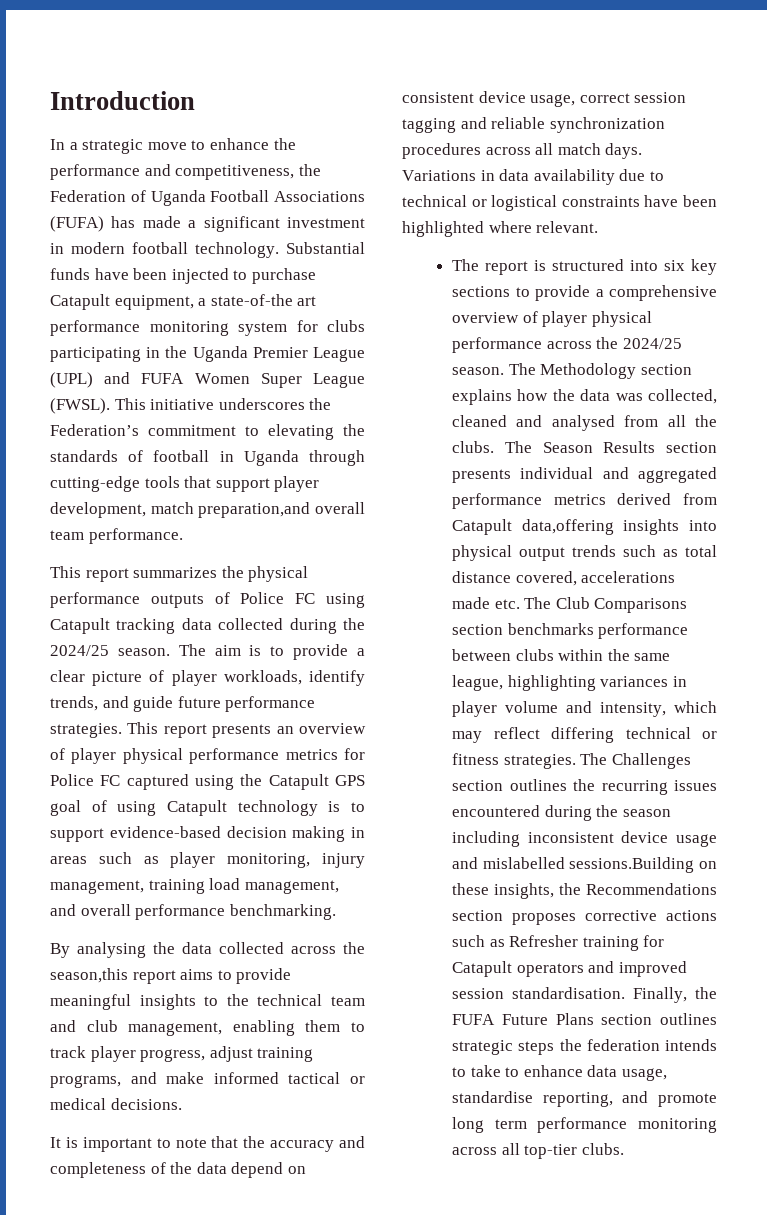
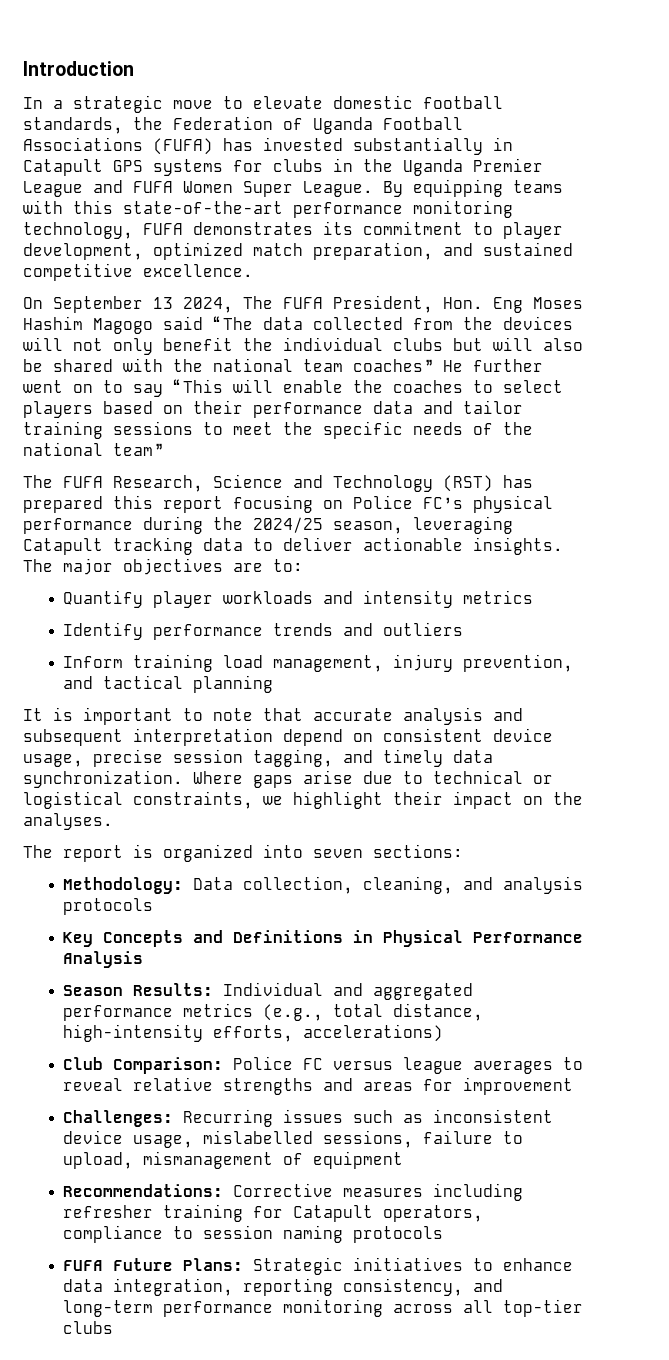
- In a strategic move to enhance the performance and competitiveness, the Federation of Uganda Football Associations (FUFA) has made a significant investment in modern football technology. Substantial funds have been injected to purchase Catapult equipment, a state-of-the art performance monitoring system for clubs participating in the Uganda Premier League (UPL) and FUFA Women Super League (FWSL). This initiative underscores the Federation’s commitment to elevating the standards of football in Uganda through cutting-edge tools that support player development, match preparation,and overall team performance.
- This report summarizes the physical performance outputs of Police FC using Catapult tracking data collected during the 2024/25 season. The aim is to provide a clear picture of player workloads, identify trends, and guide future performance strategies. This report presents an overview of player physical performance metrics for Police FC captured using the Catapult GPS goal of using Catapult technology is to support evidence-based decision making in areas such as player monitoring, injury management, training load management, and overall performance benchmarking.
- By analysing the data collected across the season,this report aims to provide meaningful insights to the technical team and club management, enabling them to track player progress, adjust training programs, and make informed tactical or medical decisions.
+ In a strategic move to elevate domestic football standards, the Federation of Uganda Football Associations (FUFA) has invested substantially in Catapult GPS systems for clubs in the Uganda Premier League and FUFA Women Super League. By equipping teams with this state-of-the-art performance monitoring technology, FUFA demonstrates its commitment to player development, optimized match preparation, and sustained competitive excellence.
+ On September 13 2024, The FUFA President, Hon. Eng Moses Hashim Magogo said “The data collected from the devices will not only benefit the individual clubs but will also be shared with the national team coaches” He further went on to say “This will enable the coaches to select players based on their performance data and tailor training sessions to meet the specific needs of the national team”
+ The FUFA Research, Science and Technology (RST) has prepared this report focusing on Police FC’s physical performance during the 2024/25 season, leveraging Catapult tracking data to deliver actionable insights. The major objectives are to:
+ Quantify player workloads and intensity metrics
+ Identify performance trends and outliers
+ Inform training load management, injury prevention, and tactical planning
- It is important to note that the accuracy and completeness of the data depend on consistent device usage, correct session tagging and reliable synchronization procedures across all match days. Variations in data availability due to technical or logistical constraints have been highlighted where relevant.
- The report is structured into six key sections to provide a comprehensive overview of player physical performance across the 2024/25 season. The Methodology section explains how the data was collected, cleaned and analysed from all the clubs. The Season Results section presents individual and aggregated performance metrics derived from Catapult data,offering insights into physical output trends such as total distance covered, accelerations made etc. The Club Comparisons section benchmarks performance between clubs within the same league, highlighting variances in player volume and intensity, which may reflect differing technical or fitness strategies. The Challenges section outlines the recurring issues encountered during the season including inconsistent device usage and mislabelled sessions.Building on these insights, the Recommendations section proposes corrective actions such as Refresher training for Catapult operators and improved session standardisation. Finally, the FUFA Future Plans section outlines strategic steps the federation intends to take to enhance data usage, standardise reporting, and promote long term performance monitoring across all top-tier clubs.
+ It is important to note that accurate analysis and subsequent interpretation depend on consistent device usage, precise session tagging, and timely data synchronization. Where gaps arise due to technical or logistical constraints, we highlight their impact on the analyses.
+ The report is organized into seven sections:
+ Methodology: Data collection, cleaning, and analysis protocols
+ Key Concepts and Definitions in Physical Performance Analysis
+ Season Results: Individual and aggregated performance metrics (e.g., total distance, high-intensity efforts, accelerations)
+ Club Comparison: Police FC versus league averages to reveal relative strengths and areas for improvement
+ Challenges: Recurring issues such as inconsistent device usage, mislabelled sessions, failure to upload, mismanagement of equipment
+ Recommendations: Corrective measures including refresher training for Catapult operators, compliance to session naming protocols
+ FUFA Future Plans: Strategic initiatives to enhance data integration, reporting consistency, and long-term performance monitoring across all top-tier clubs

